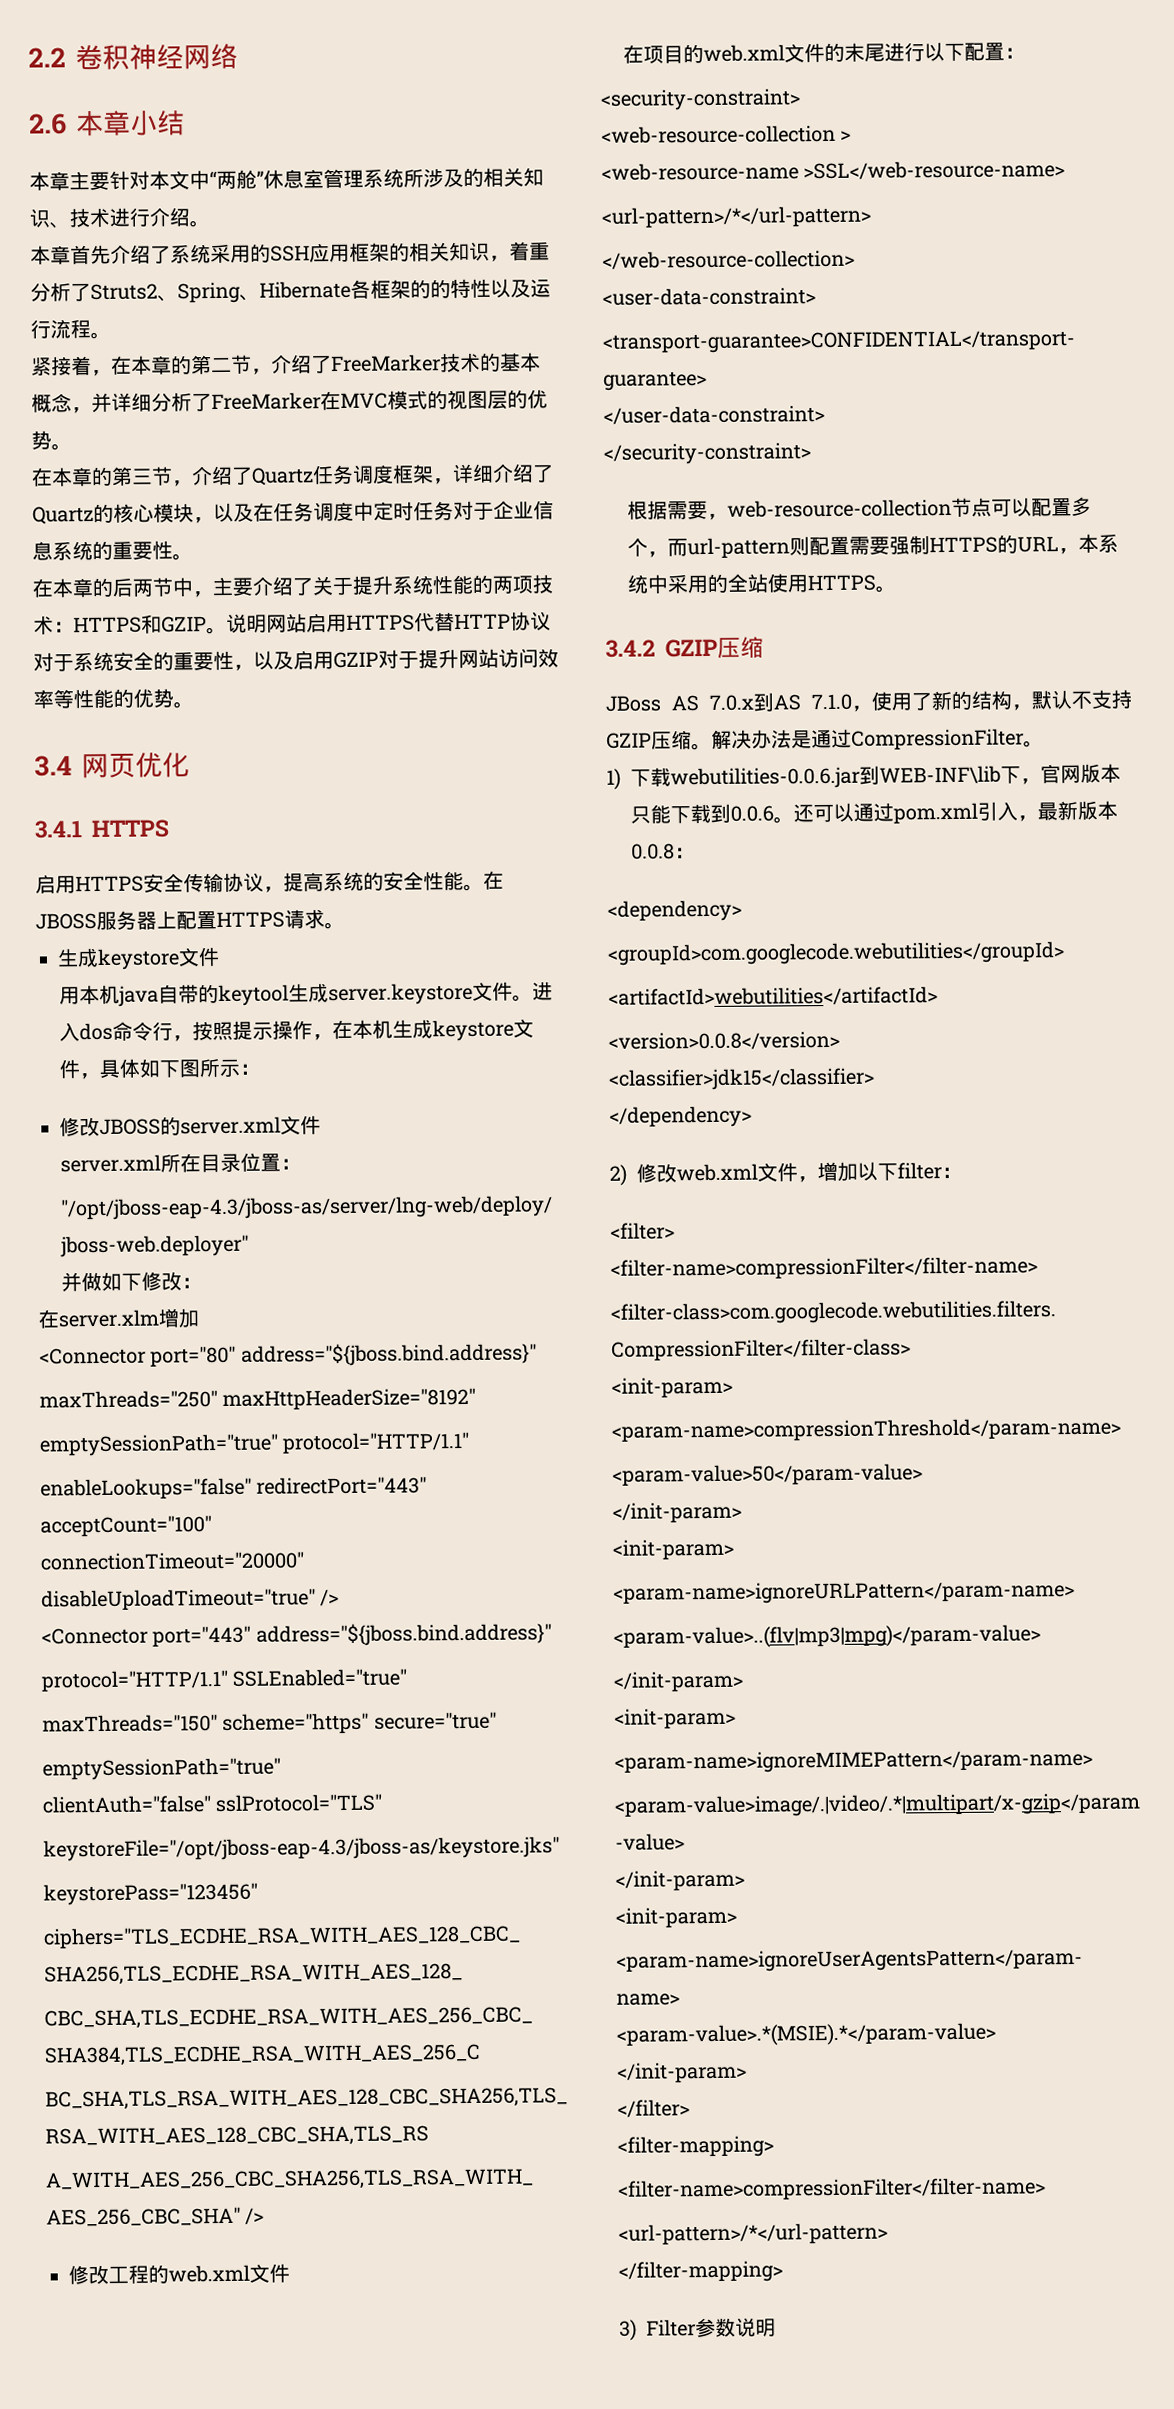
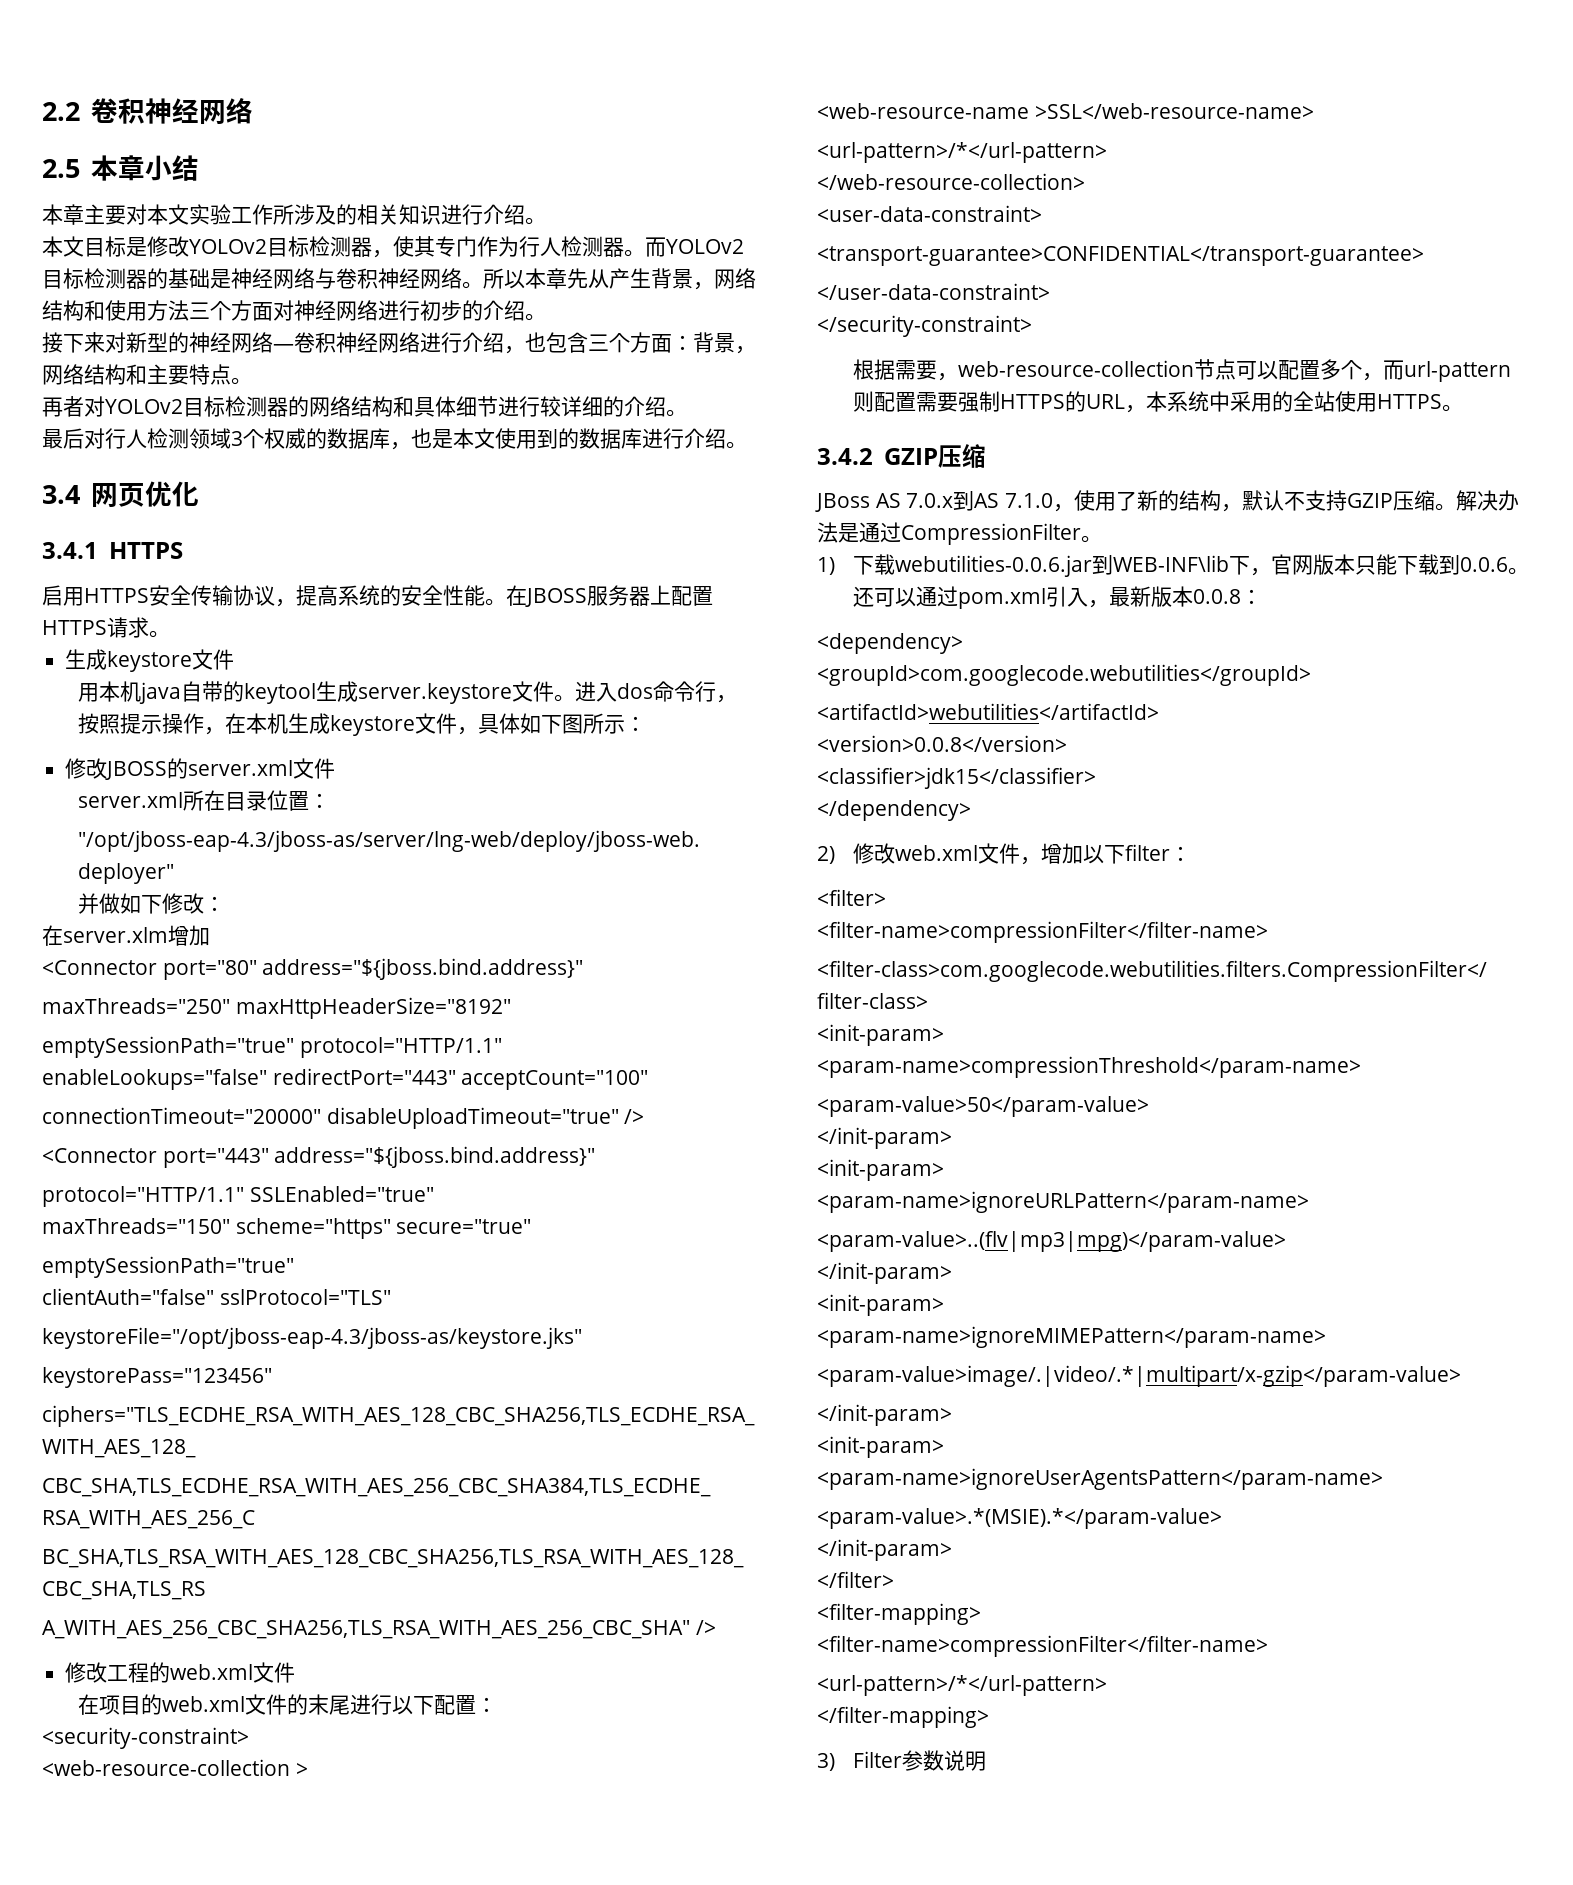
- 2.6本章小结
+ 2.5本章小结
- 本章主要针对本文中“两舱”休息室管理系统所涉及的相关知识、技术进行介绍。
+ 本章主要对本文实验工作所涉及的相关知识进行介绍。
- 本章首先介绍了系统采用的SSH应用框架的相关知识，着重分析了Struts2、Spring、Hibernate各框架的的特性以及运行流程。
- 紧接着，在本章的第二节，介绍了FreeMarker技术的基本概念，并详细分析了FreeMarker在MVC模式的视图层的优势。
- 在本章的第三节，介绍了Quartz任务调度框架，详细介绍了Quartz的核心模块，以及在任务调度中定时任务对于企业信息系统的重要性。
- 在本章的后两节中，主要介绍了关于提升系统性能的两项技术：HTTPS和GZIP。说明网站启用HTTPS代替HTTP协议对于系统安全的重要性，以及启用GZIP对于提升网站访问效率等性能的优势。
+ 本文目标是修改YOLOv2目标检测器，使其专门作为行人检测器。而YOLOv2目标检测器的基础是神经网络与卷积神经网络。所以本章先从产生背景，网络结构和使用方法三个方面对神经网络进行初步的介绍。
+ 接下来对新型的神经网络—卷积神经网络进行介绍，也包含三个方面：背景，网络结构和主要特点。
+ 再者对YOLOv2目标检测器的网络结构和具体细节进行较详细的介绍。
+ 最后对行人检测领域3个权威的数据库，也是本文使用到的数据库进行介绍。

